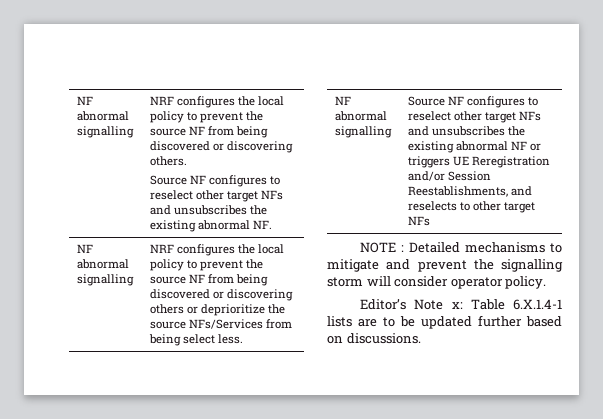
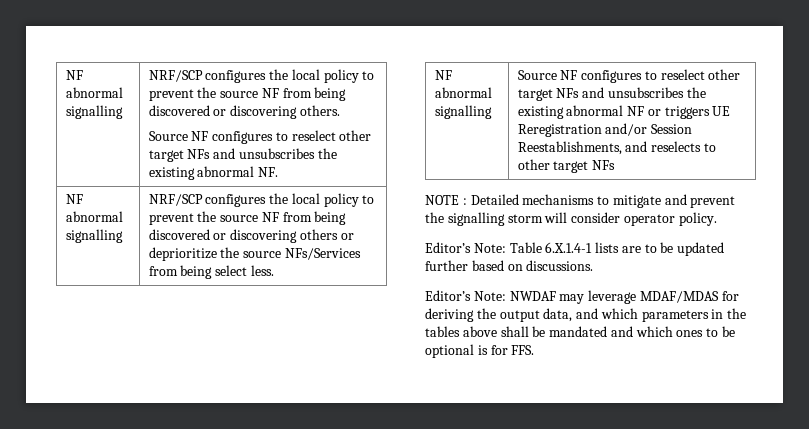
- NF abnormal signalling | NRF configures the local policy to prevent the source NF from being discovered or discovering others.
+ NF abnormal signalling | NRF/SCP configures the local policy to prevent the source NF from being discovered or discovering others.
- NF abnormal signalling | NRF configures the local policy to prevent the source NF from being discovered or discovering others or deprioritize the source NFs/Services from being select less.
+ NF abnormal signalling | NRF/SCP configures the local policy to prevent the source NF from being discovered or discovering others or deprioritize the source NFs/Services from being select less.
- Editor’s Note x: Table 6.X.1.4-1 lists are to be updated further based on discussions.
+ Editor’s Note: Table 6.X.1.4-1 lists are to be updated further based on discussions.
+ Editor’s Note: NWDAF may leverage MDAF/MDAS for deriving the output data, and which parameters in the tables above shall be mandated and which ones to be optional is for FFS.

